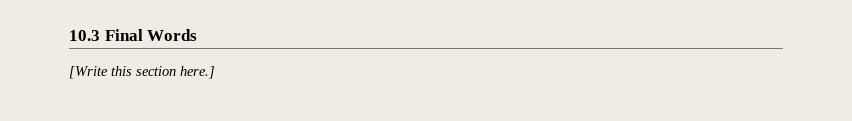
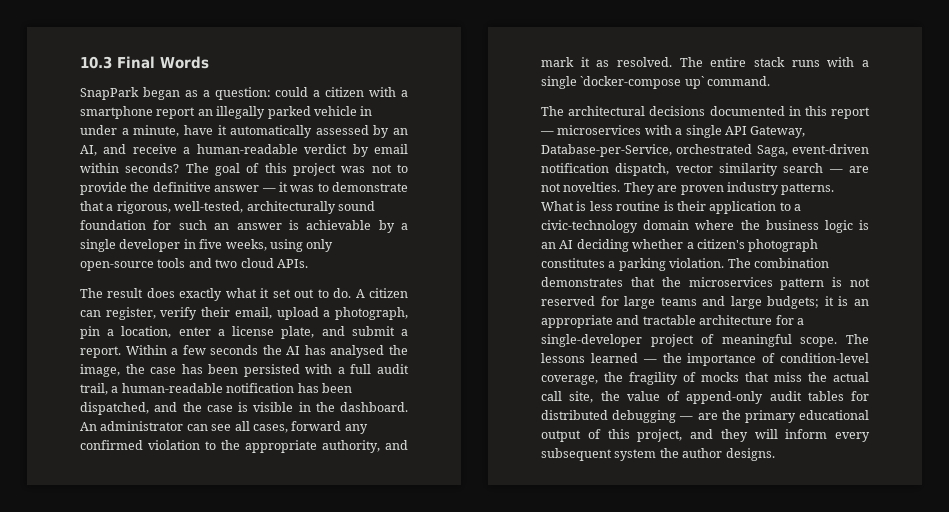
- [Write this section here.]
+ SnapPark began as a question: could a citizen with a smartphone report an illegally parked vehicle in under a minute, have it automatically assessed by an AI, and receive a human-readable verdict by email within seconds? The goal of this project was not to provide the definitive answer — it was to demonstrate that a rigorous, well-tested, architecturally sound foundation for such an answer is achievable by a single developer in five weeks, using only open-source tools and two cloud APIs.
+ The result does exactly what it set out to do. A citizen can register, verify their email, upload a photograph, pin a location, enter a license plate, and submit a report. Within a few seconds the AI has analysed the image, the case has been persisted with a full audit trail, a human-readable notification has been dispatched, and the case is visible in the dashboard. An administrator can see all cases, forward any confirmed violation to the appropriate authority, and mark it as resolved. The entire stack runs with a single `docker-compose up` command.
+ The architectural decisions documented in this report — microservices with a single API Gateway, Database-per-Service, orchestrated Saga, event-driven notification dispatch, vector similarity search — are not novelties. They are proven industry patterns. What is less routine is their application to a civic-technology domain where the business logic is an AI deciding whether a citizen's photograph constitutes a parking violation. The combination demonstrates that the microservices pattern is not reserved for large teams and large budgets; it is an appropriate and tractable architecture for a single-developer project of meaningful scope. The lessons learned — the importance of condition-level coverage, the fragility of mocks that miss the actual call site, the value of append-only audit tables for distributed debugging — are the primary educational output of this project, and they will inform every subsequent system the author designs.

